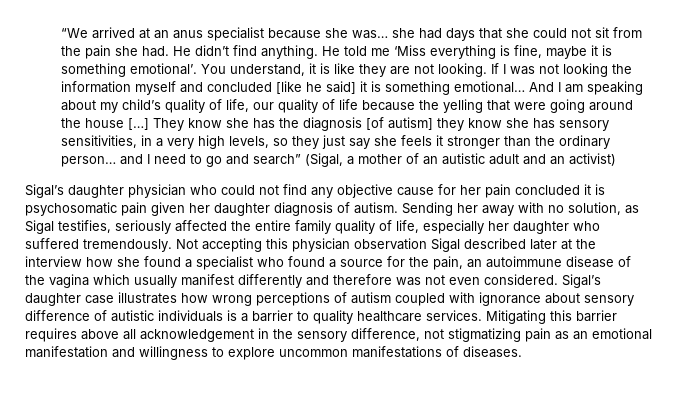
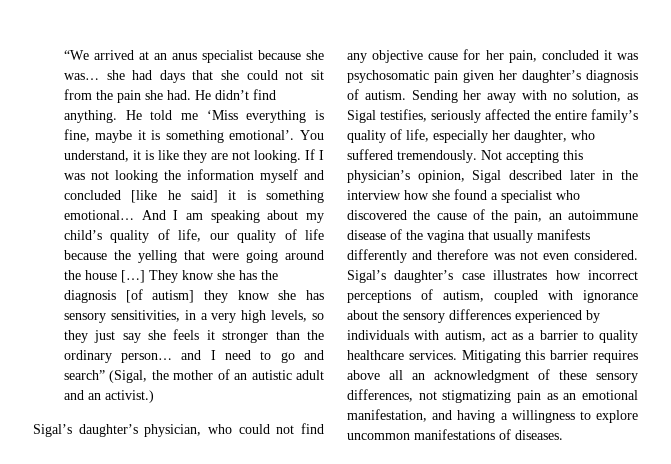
- They know she has the diagnosis [of autism] they know she has sensory sensitivities, in a very high levels, so they just say she feels it stronger than the ordinary person… and I need to go and search” (Sigal, a mother of an autistic adult and an activist)
- Sigal’s daughter physician who could not find any objective cause for her pain concluded it is psychosomatic pain given her daughter diagnosis of autism.
+ They know she has the diagnosis [of autism] they know she has sensory sensitivities, in a very high levels, so they just say she feels it stronger than the ordinary person… and I need to go and search” (Sigal, the mother of an autistic adult and an activist.)
+ Sigal’s daughter’s physician, who could not find any objective cause for her pain, concluded it was psychosomatic pain given her daughter’s diagnosis of autism.
- Sending her away with no solution, as Sigal testifies, seriously affected the entire family quality of life, especially her daughter who suffered tremendously.
+ Sending her away with no solution, as Sigal testifies, seriously affected the entire family’s quality of life, especially her daughter, who suffered tremendously.
- Not accepting this physician observation Sigal described later at the interview how she found a specialist who found a source for the pain, an autoimmune disease of the vagina which usually manifest differently and therefore was not even considered.
+ Not accepting this physician’s opinion, Sigal described later in the interview how she found a specialist who discovered the cause of the pain, an autoimmune disease of the vagina that usually manifests differently and therefore was not even considered.
- Sigal’s daughter case illustrates how wrong perceptions of autism coupled with ignorance about sensory difference of autistic individuals is a barrier to quality healthcare services.
+ Sigal’s daughter’s case illustrates how incorrect perceptions of autism, coupled with ignorance about the sensory differences experienced by individuals with autism, act as a barrier to quality healthcare services.
- Mitigating this barrier requires above all acknowledgement in the sensory difference, not stigmatizing pain as an emotional manifestation and willingness to explore uncommon manifestations of diseases.
+ Mitigating this barrier requires above all an acknowledgment of these sensory differences, not stigmatizing pain as an emotional manifestation, and having a willingness to explore uncommon manifestations of diseases.

